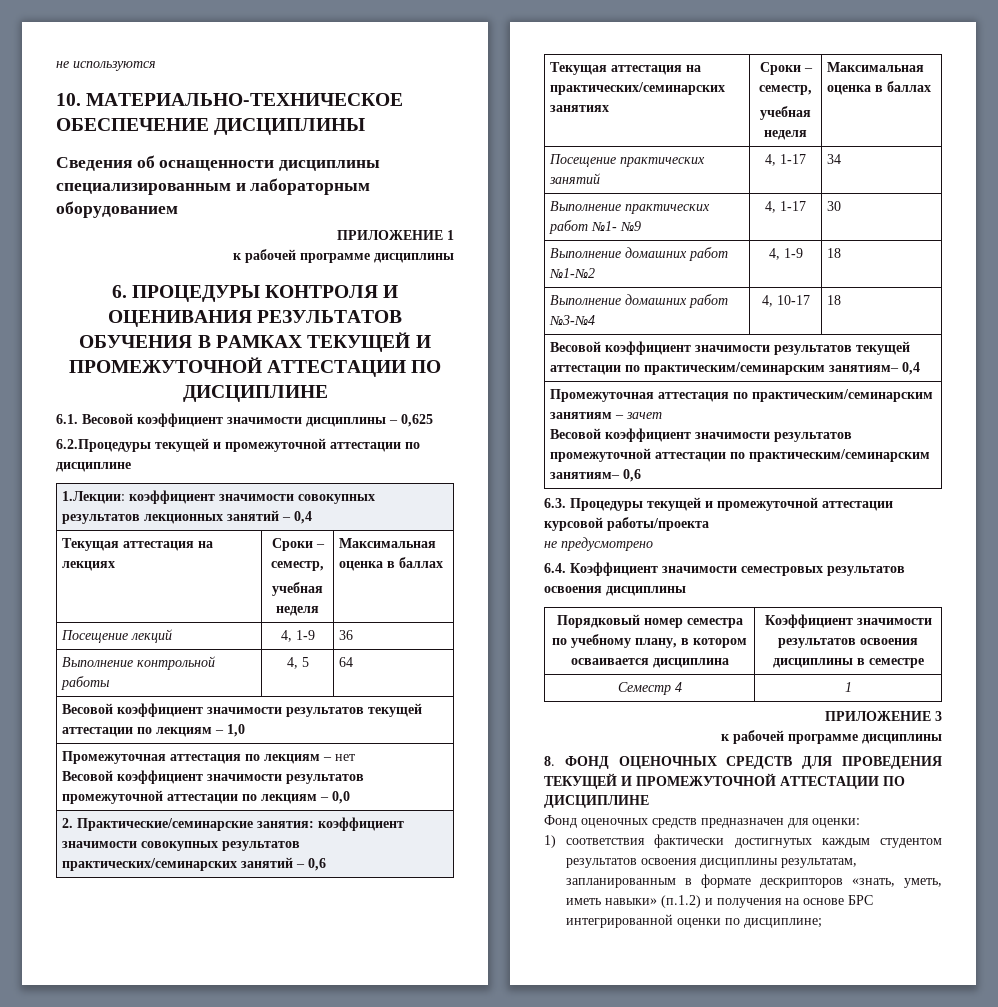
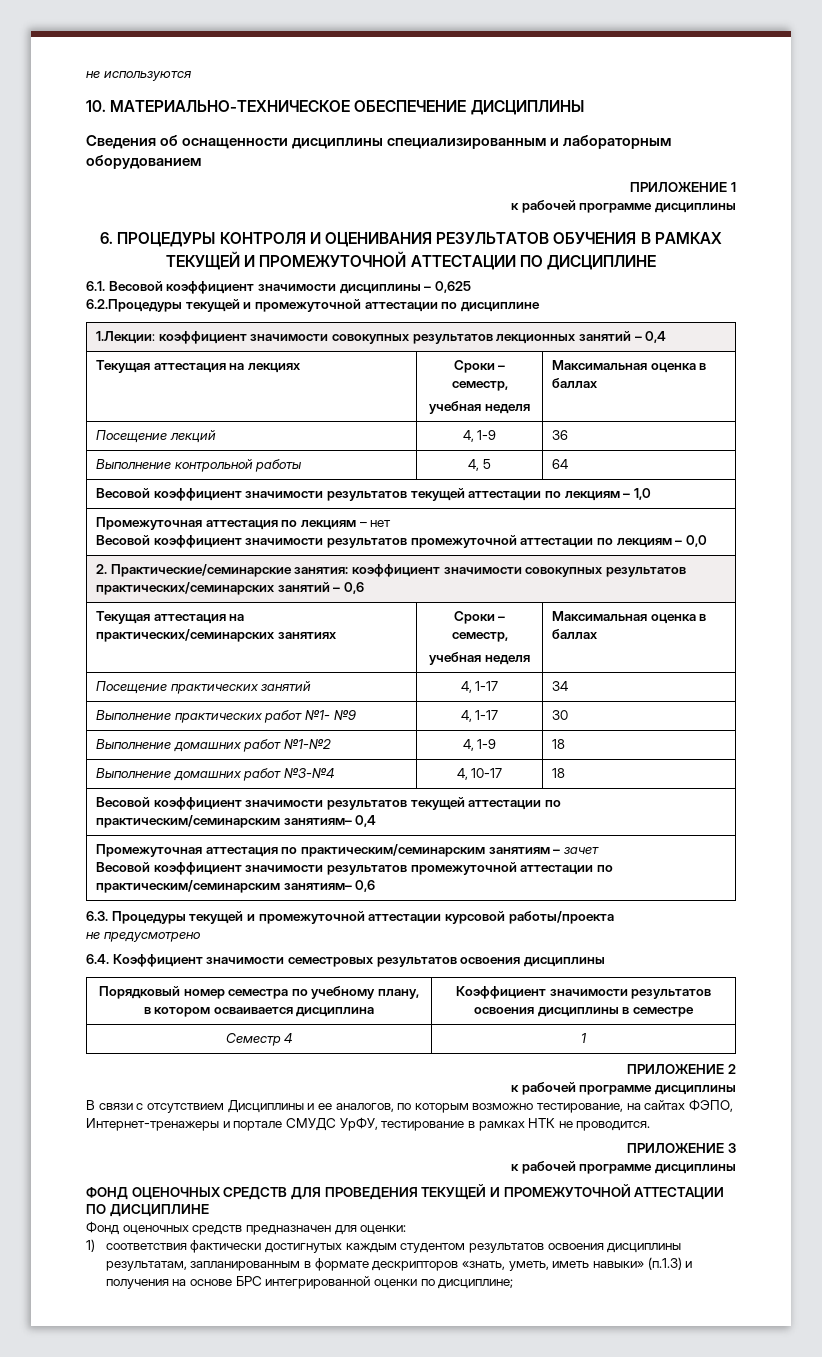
+ ПРИЛОЖЕНИЕ 2
+ к рабочей программе дисциплины
+ В связи с отсутствием Дисциплины и ее аналогов, по которым возможно тестирование, на сайтах ФЭПО, Интернет-тренажеры и портале СМУДС УрФУ, тестирование в рамках НТК не проводится.
- 8. ФОНД ОЦЕНОЧНЫХ СРЕДСТВ ДЛЯ ПРОВЕДЕНИЯ ТЕКУЩЕЙ И ПРОМЕЖУТОЧНОЙ АТТЕСТАЦИИ ПО ДИСЦИПЛИНЕ
+ ФОНД ОЦЕНОЧНЫХ СРЕДСТВ ДЛЯ ПРОВЕДЕНИЯ ТЕКУЩЕЙ И ПРОМЕЖУТОЧНОЙ АТТЕСТАЦИИ ПО ДИСЦИПЛИНЕ
- 1) соответствия фактически достигнутых каждым студентом результатов освоения дисциплины результатам, запланированным в формате дескрипторов «знать, уметь, иметь навыки» (п.1.2) и получения на основе БРС интегрированной оценки по дисциплине;
+ 1) соответствия фактически достигнутых каждым студентом результатов освоения дисциплины результатам, запланированным в формате дескрипторов «знать, уметь, иметь навыки» (п.1.3) и получения на основе БРС интегрированной оценки по дисциплине;

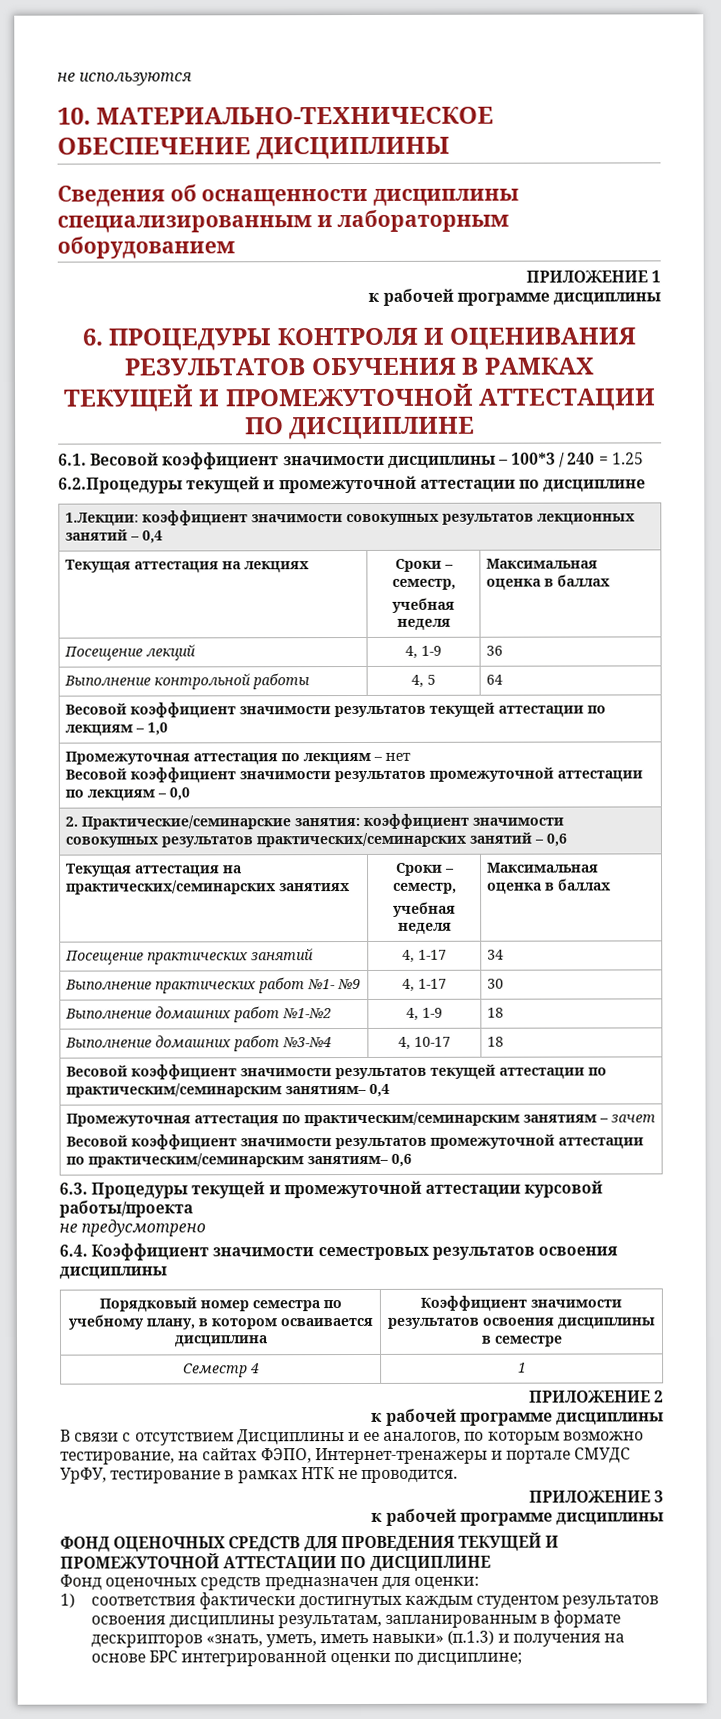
- 6.1. Весовой коэффициент значимости дисциплины – 0,625
+ 6.1. Весовой коэффициент значимости дисциплины – 100*3 / 240 = 1.25

